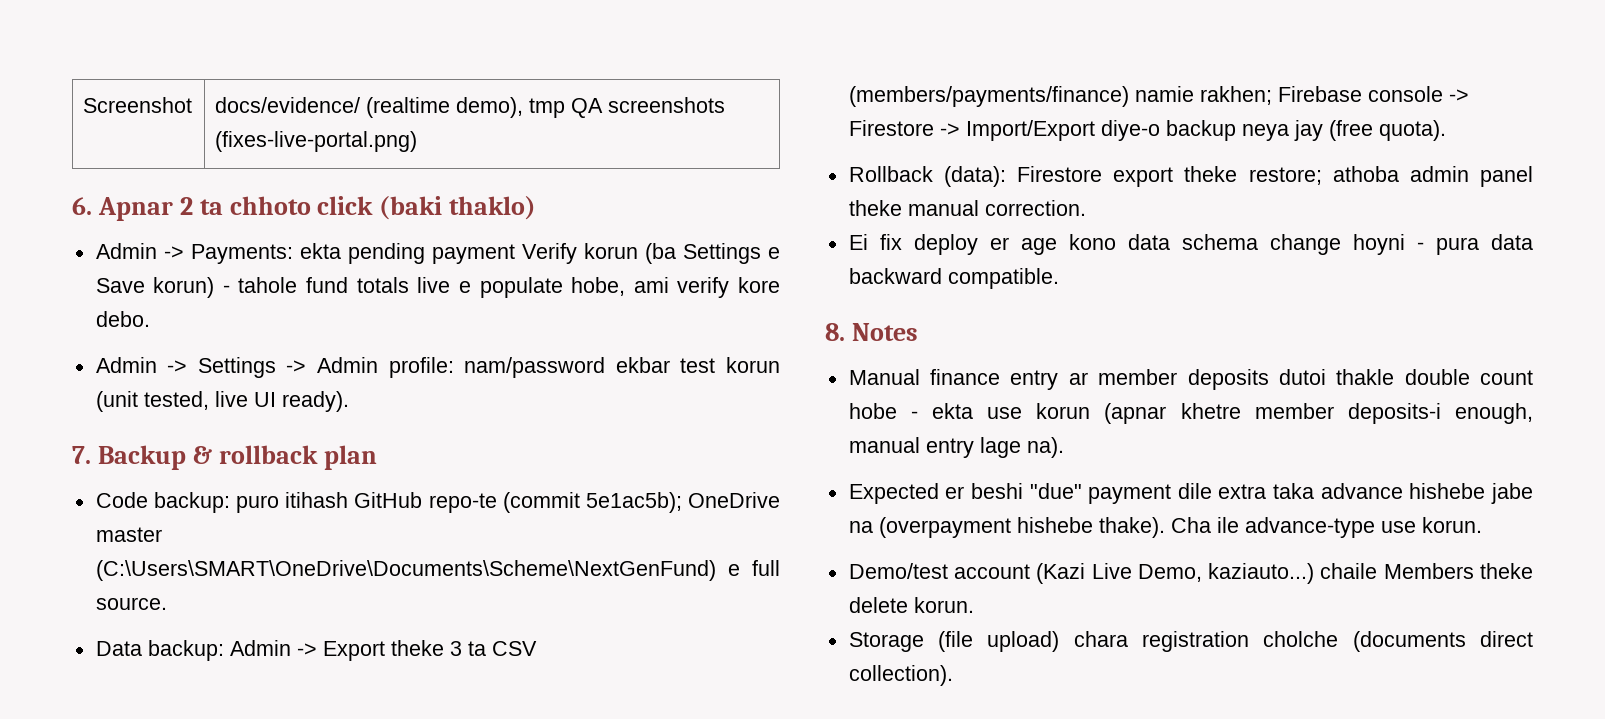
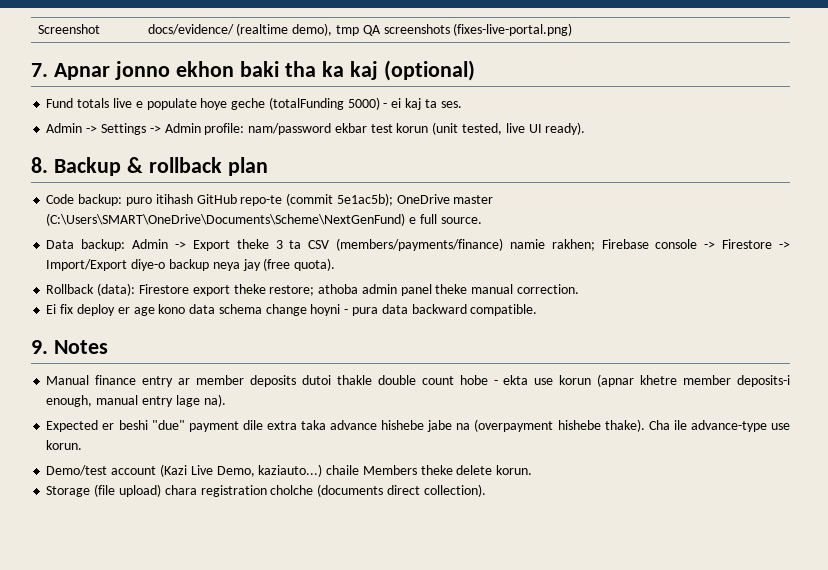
- 6. Apnar 2 ta chhoto click (baki thaklo)
- Admin -> Payments: ekta pending payment Verify korun (ba Settings e Save korun) - tahole fund totals live e populate hobe, ami verify kore debo.
+ 7. Apnar jonno ekhon baki tha ka kaj (optional)
+ Fund totals live e populate hoye geche (totalFunding 5000) - ei kaj ta ses.
- 7. Backup & rollback plan
+ 8. Backup & rollback plan
- 8. Notes
+ 9. Notes

